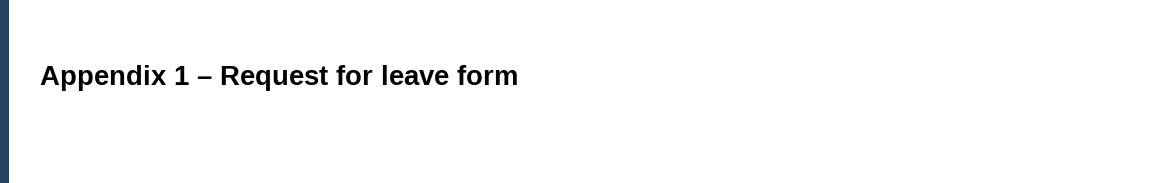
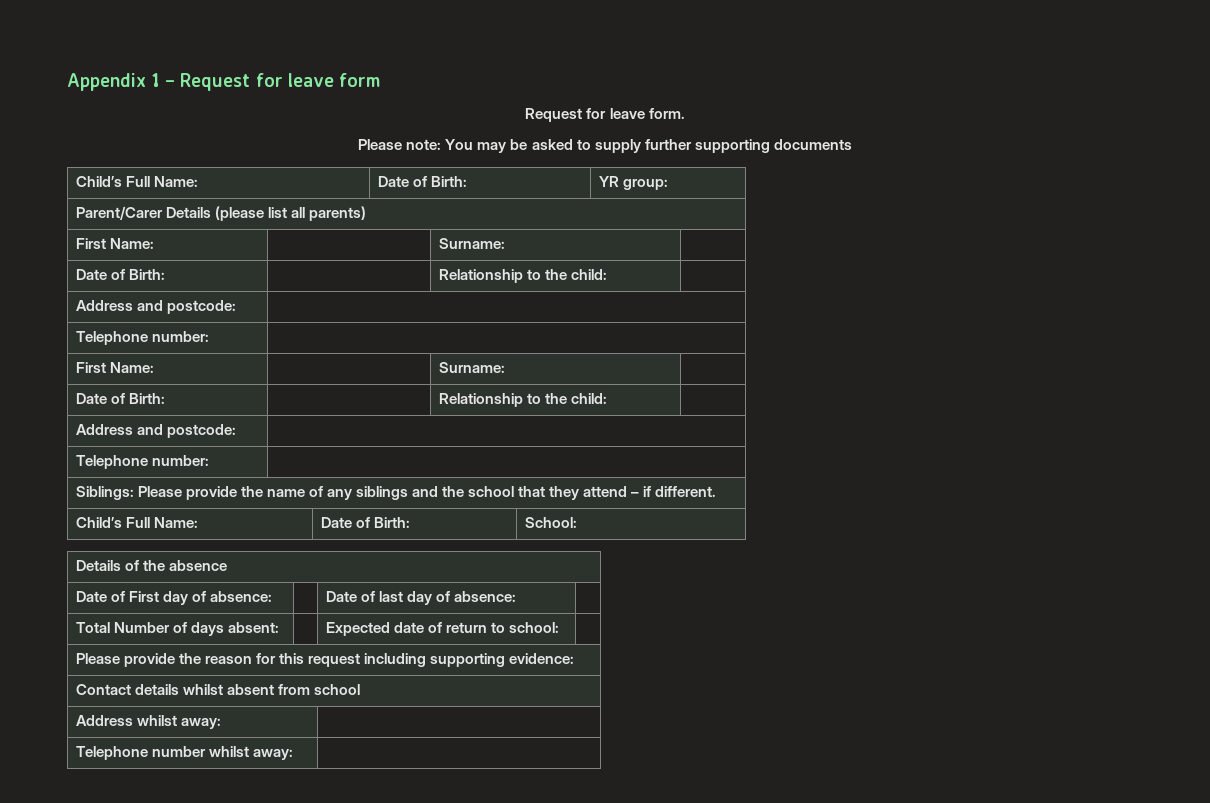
+ Request for leave form.
+ Please note: You may be asked to supply further supporting documents
+ Child’s Full Name: | Date of Birth: | YR group:
+ Parent/Carer Details (please list all parents)
+ First Name: | | Surname: |
+ Date of Birth: | | Relationship to the child: |
+ Address and postcode: |
+ Telephone number: |
+ First Name: | | Surname: |
+ Date of Birth: | | Relationship to the child: |
+ Address and postcode: |
+ Telephone number: |
+ Siblings: Please provide the name of any siblings and the school that they attend – if different.
+ Child’s Full Name: | Date of Birth: | School:
+ Details of the absence
+ Date of First day of absence: | | Date of last day of absence: |
+ Total Number of days absent: | | Expected date of return to school: |
+ Please provide the reason for this request including supporting evidence:
+ Contact details whilst absent from school
+ Address whilst away: |
+ Telephone number whilst away: |

